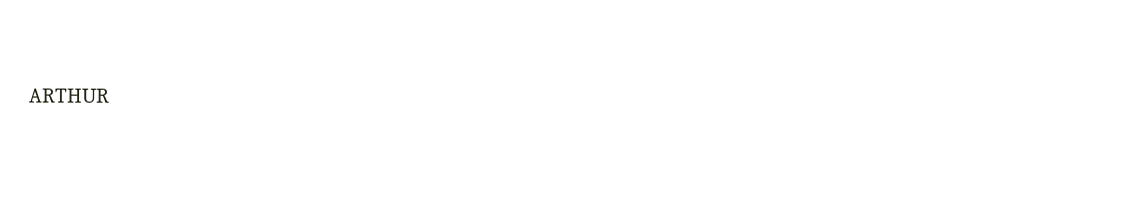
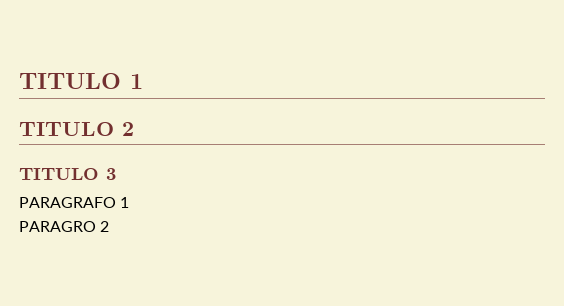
- ARTHUR
+ TITULO 1
+ TITULO 2
+ TITULO 3
+ PARAGRAFO 1
+ PARAGRO 2

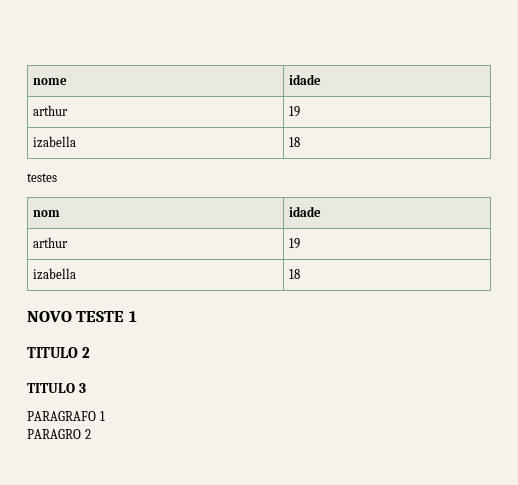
- TITULO 1
+ nome | idade
+ arthur | 19
+ izabella | 18
+ testes
+ nom | idade
+ arthur | 19
+ izabella | 18
+ NOVO TESTE 1

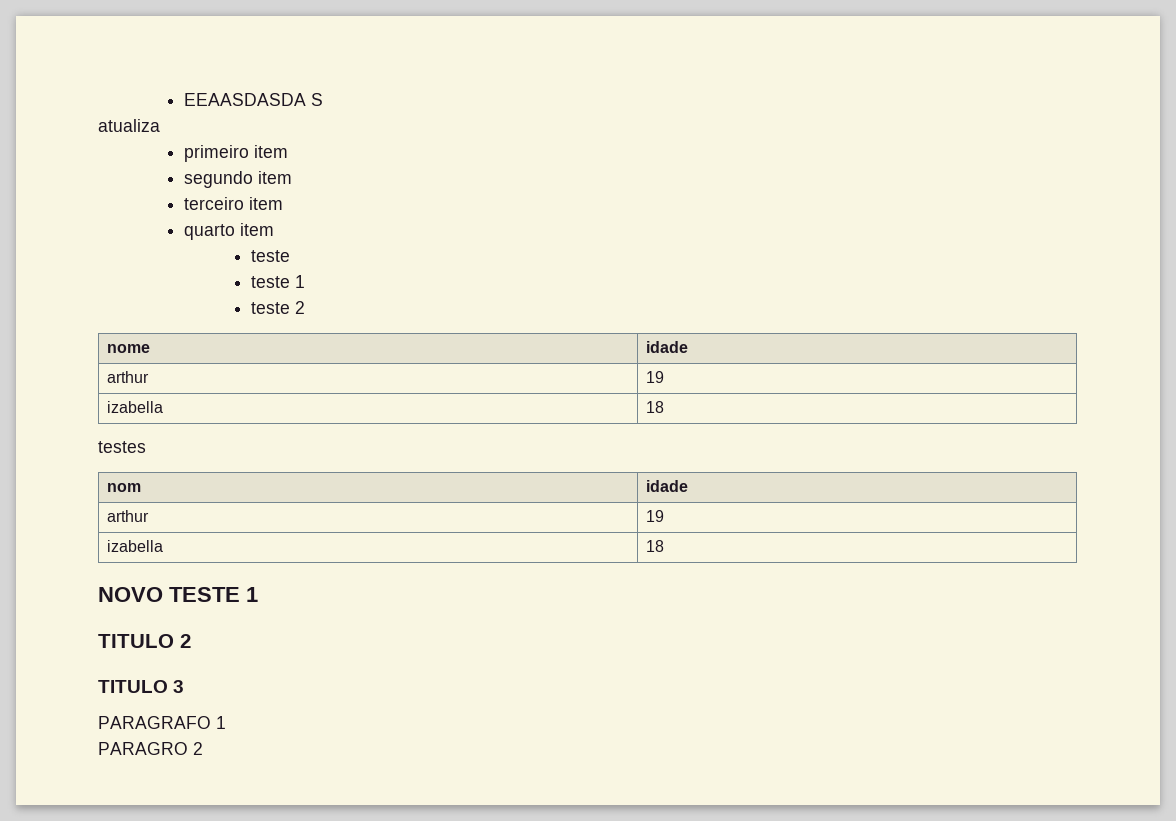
+ EEAASDASDA S
+ atualiza
+ primeiro item
+ segundo item
+ terceiro item
+ quarto item
+ teste
+ teste 1
+ teste 2

